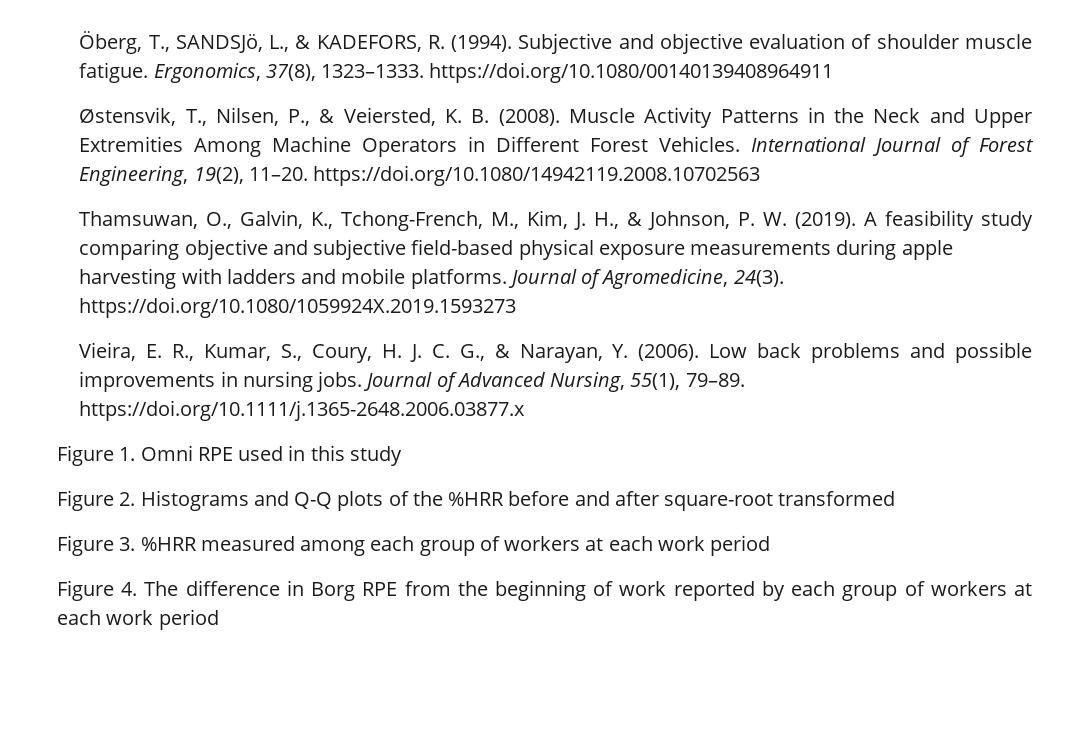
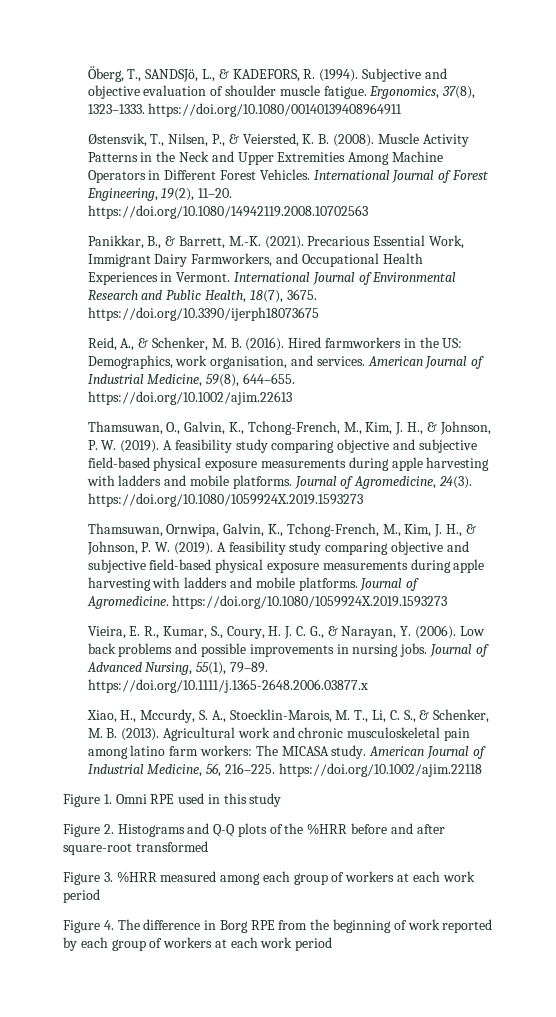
+ Panikkar, B., & Barrett, M.-K. (2021). Precarious Essential Work, Immigrant Dairy Farmworkers, and Occupational Health Experiences in Vermont. International Journal of Environmental Research and Public Health, 18(7), 3675. https://doi.org/10.3390/ijerph18073675
+ Reid, A., & Schenker, M. B. (2016). Hired farmworkers in the US: Demographics, work organisation, and services. American Journal of Industrial Medicine, 59(8), 644–655. https://doi.org/10.1002/ajim.22613
+ Thamsuwan, Ornwipa, Galvin, K., Tchong-French, M., Kim, J. H., & Johnson, P. W. (2019). A feasibility study comparing objective and subjective field-based physical exposure measurements during apple harvesting with ladders and mobile platforms. Journal of Agromedicine. https://doi.org/10.1080/1059924X.2019.1593273
+ Xiao, H., Mccurdy, S. A., Stoecklin-Marois, M. T., Li, C. S., & Schenker, M. B. (2013). Agricultural work and chronic musculoskeletal pain among latino farm workers: The MICASA study. American Journal of Industrial Medicine, 56, 216–225. https://doi.org/10.1002/ajim.22118

